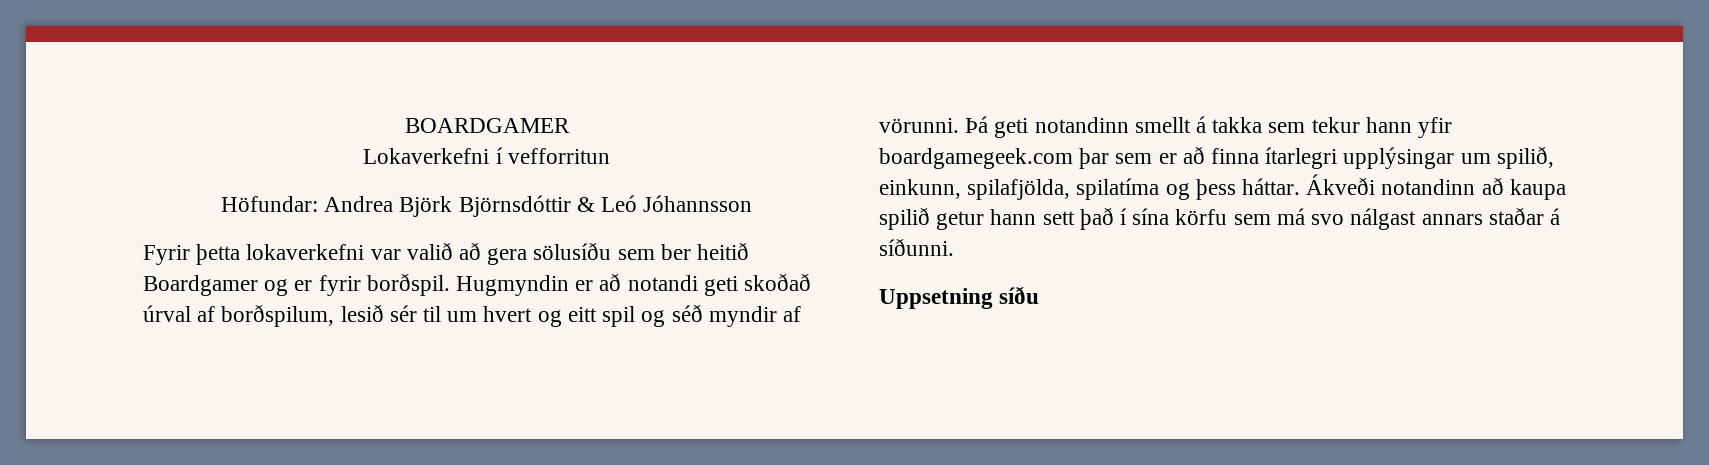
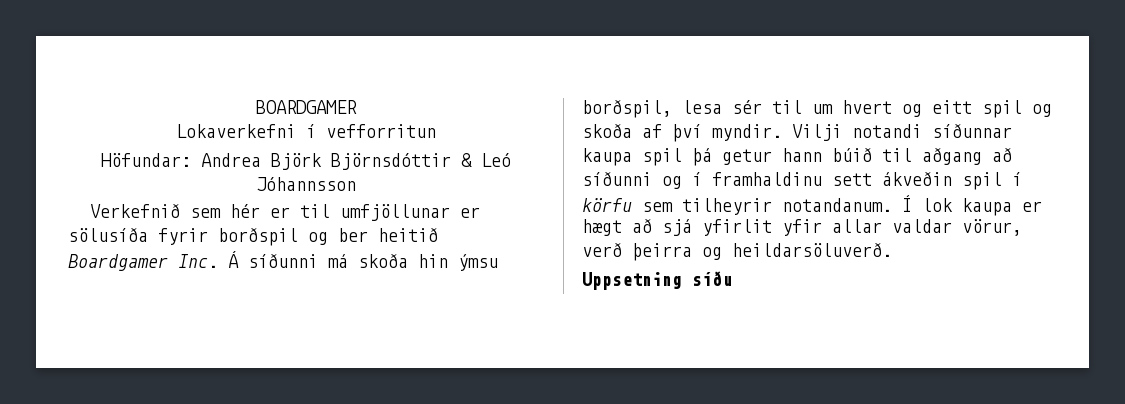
- Fyrir þetta lokaverkefni var valið að gera sölusíðu sem ber heitið Boardgamer og er fyrir borðspil. Hugmyndin er að notandi geti skoðað úrval af borðspilum, lesið sér til um hvert og eitt spil og séð myndir af vörunni. Þá geti notandinn smellt á takka sem tekur hann yfir boardgamegeek.com þar sem er að finna ítarlegri upplýsingar um spilið, einkunn, spilafjölda, spilatíma og þess háttar. Ákveði notandinn að kaupa spilið getur hann sett það í sína körfu sem má svo nálgast annars staðar á síðunni.
+ Verkefnið sem hér er til umfjöllunar er sölusíða fyrir borðspil og ber heitið Boardgamer Inc. Á síðunni má skoða hin ýmsu borðspil, lesa sér til um hvert og eitt spil og skoða af því myndir. Vilji notandi síðunnar kaupa spil þá getur hann búið til aðgang að síðunni og í framhaldinu sett ákveðin spil í körfu sem tilheyrir notandanum. Í lok kaupa er hægt að sjá yfirlit yfir allar valdar vörur, verð þeirra og heildarsöluverð.

